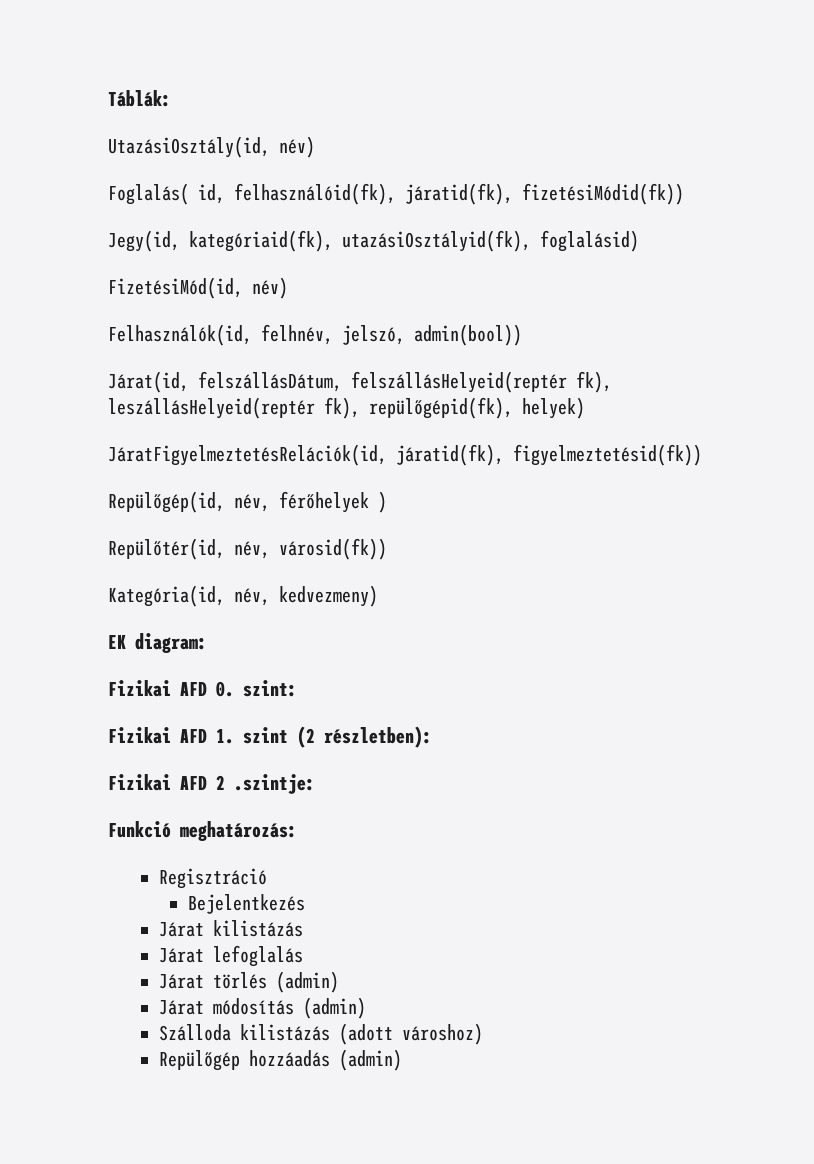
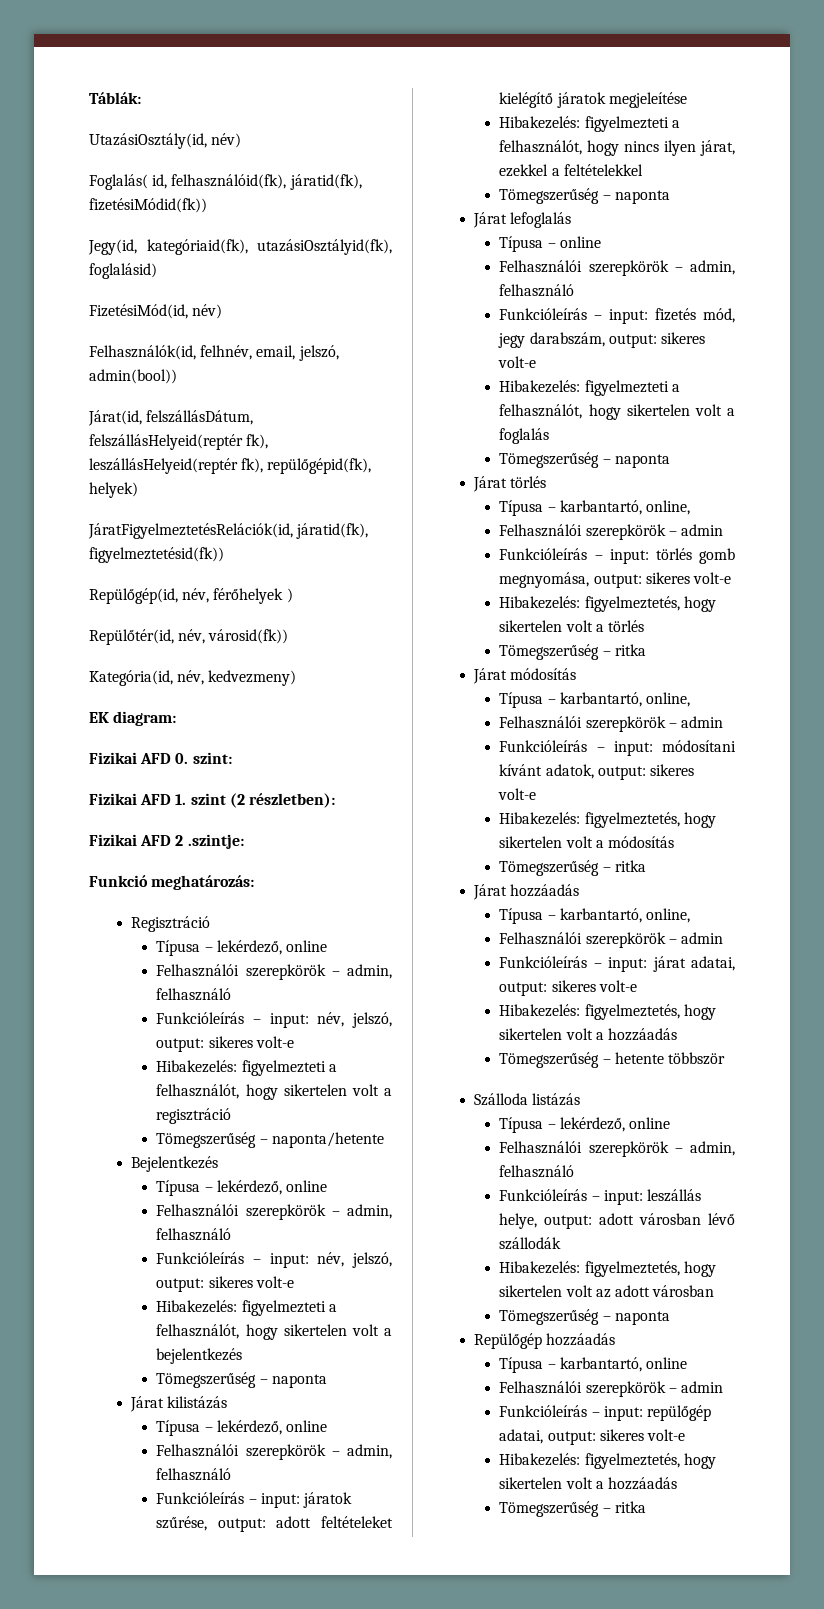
- Felhasználók(id, felhnév, jelszó, admin(bool))
+ Felhasználók(id, felhnév, email, jelszó, admin(bool))
  Regisztráció
+ Típusa – lekérdező, online
+ Felhasználói szerepkörök – admin, felhasználó
+ Funkcióleírás – input: név, jelszó, output: sikeres volt-e
+ Hibakezelés: figyelmezteti a felhasználót, hogy sikertelen volt a regisztráció
+ Tömegszerűség – naponta/hetente
  Bejelentkezés
+ Típusa – lekérdező, online
+ Felhasználói szerepkörök – admin, felhasználó
+ Funkcióleírás – input: név, jelszó, output: sikeres volt-e
+ Hibakezelés: figyelmezteti a felhasználót, hogy sikertelen volt a bejelentkezés
+ Tömegszerűség – naponta
  Járat kilistázás
+ Típusa – lekérdező, online
+ Felhasználói szerepkörök – admin, felhasználó
+ Funkcióleírás – input: járatok szűrése, output: adott feltételeket kielégítő járatok megjeleítése
+ Hibakezelés: figyelmezteti a felhasználót, hogy nincs ilyen járat, ezekkel a feltételekkel
+ Tömegszerűség – naponta
  Járat lefoglalás
- Járat törlés (admin)
- Járat módosítás (admin)
- Szálloda kilistázás (adott városhoz)
- Repülőgép hozzáadás (admin)
+ Típusa – online
+ Felhasználói szerepkörök – admin, felhasználó
+ Funkcióleírás – input: fizetés mód, jegy darabszám, output: sikeres volt-e
+ Hibakezelés: figyelmezteti a felhasználót, hogy sikertelen volt a foglalás
+ Tömegszerűség – naponta
+ Járat törlés
+ Típusa – karbantartó, online,
+ Felhasználói szerepkörök – admin
+ Funkcióleírás – input: törlés gomb megnyomása, output: sikeres volt-e
+ Hibakezelés: figyelmeztetés, hogy sikertelen volt a törlés
+ Tömegszerűség – ritka
+ Járat módosítás
+ Típusa – karbantartó, online,
+ Felhasználói szerepkörök – admin
+ Funkcióleírás – input: módosítani kívánt adatok, output: sikeres volt-e
+ Hibakezelés: figyelmeztetés, hogy sikertelen volt a módosítás
+ Tömegszerűség – ritka
+ Járat hozzáadás
+ Típusa – karbantartó, online,
+ Felhasználói szerepkörök – admin
+ Funkcióleírás – input: járat adatai, output: sikeres volt-e
+ Hibakezelés: figyelmeztetés, hogy sikertelen volt a hozzáadás
+ Tömegszerűség – hetente többször
+ Szálloda listázás
+ Típusa – lekérdező, online
+ Felhasználói szerepkörök – admin, felhasználó
+ Funkcióleírás – input: leszállás helye, output: adott városban lévő szállodák
+ Hibakezelés: figyelmeztetés, hogy sikertelen volt az adott városban
+ Tömegszerűség – naponta
+ Repülőgép hozzáadás
+ Típusa – karbantartó, online
+ Felhasználói szerepkörök – admin
+ Funkcióleírás – input: repülőgép adatai, output: sikeres volt-e
+ Hibakezelés: figyelmeztetés, hogy sikertelen volt a hozzáadás
+ Tömegszerűség – ritka

